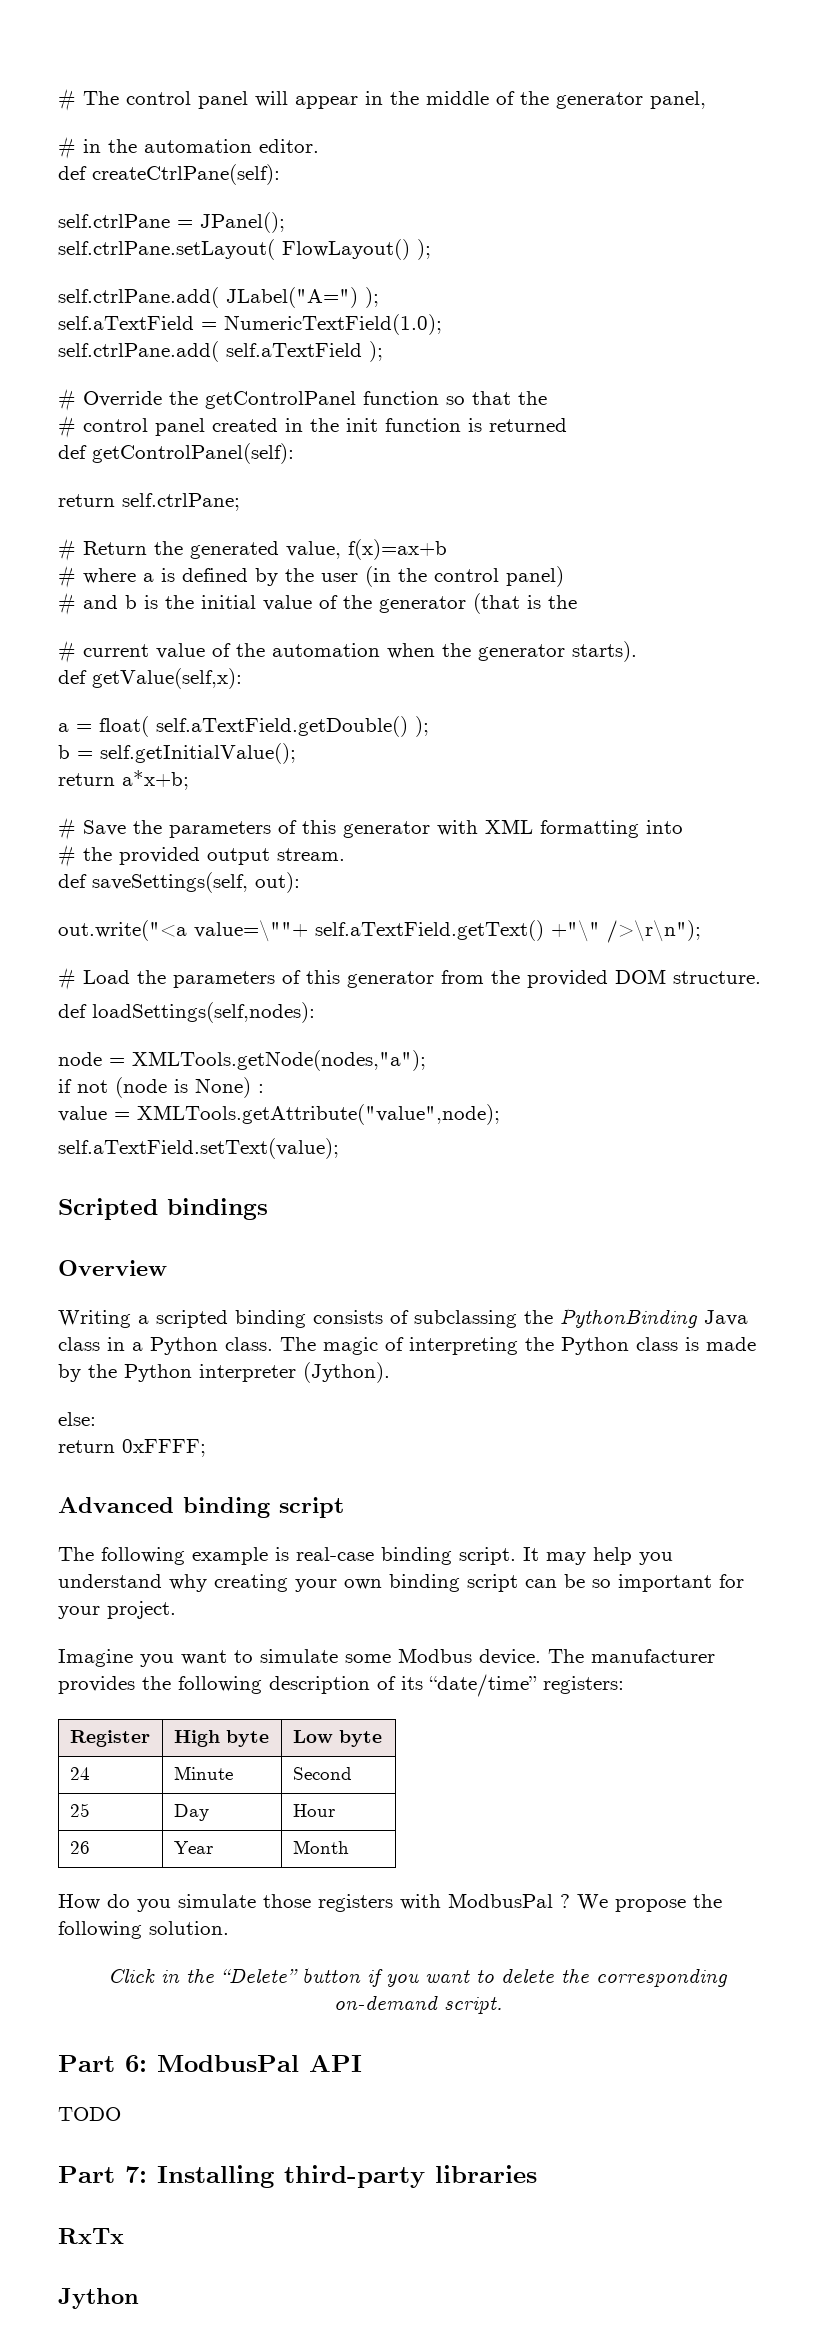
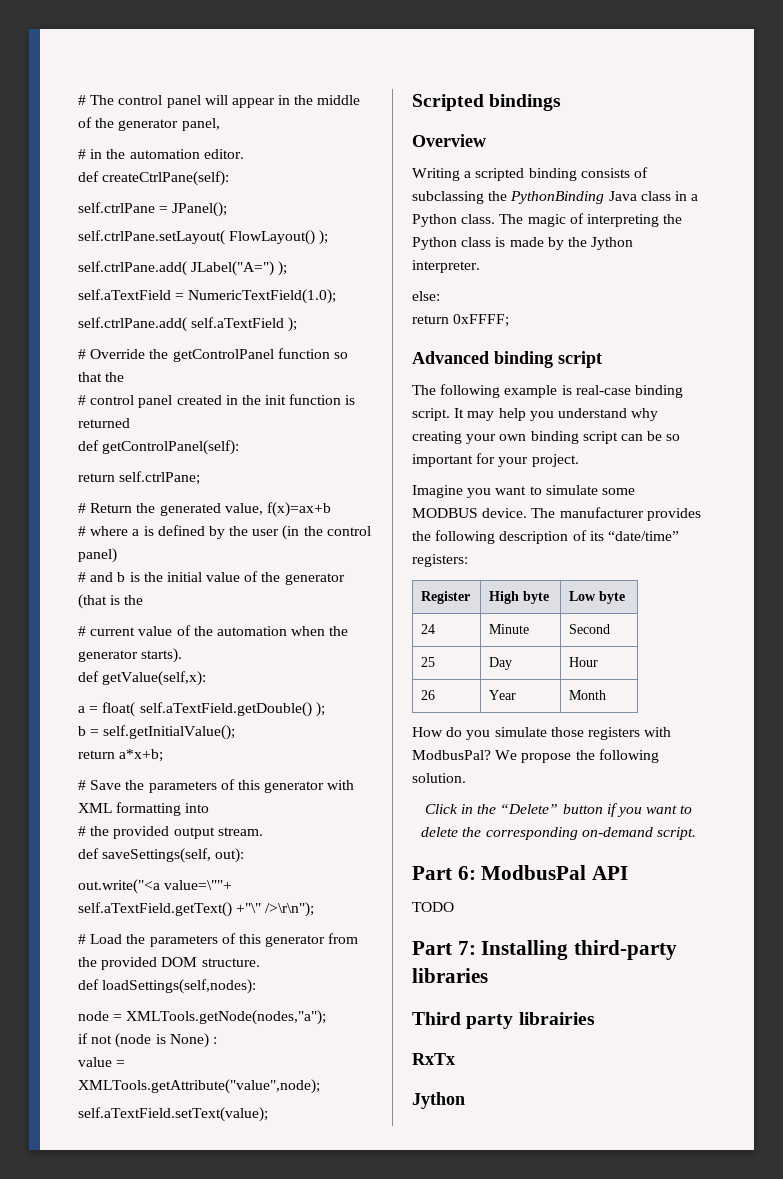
- The magic of interpreting the Python class is made by the Python interpreter (Jython).
+ The magic of interpreting the Python class is made by the Jython interpreter.
- Imagine you want to simulate some Modbus device.
+ Imagine you want to simulate some MODBUS device.
- How do you simulate those registers with ModbusPal ?
+ How do you simulate those registers with ModbusPal?
+ Third party librairies

